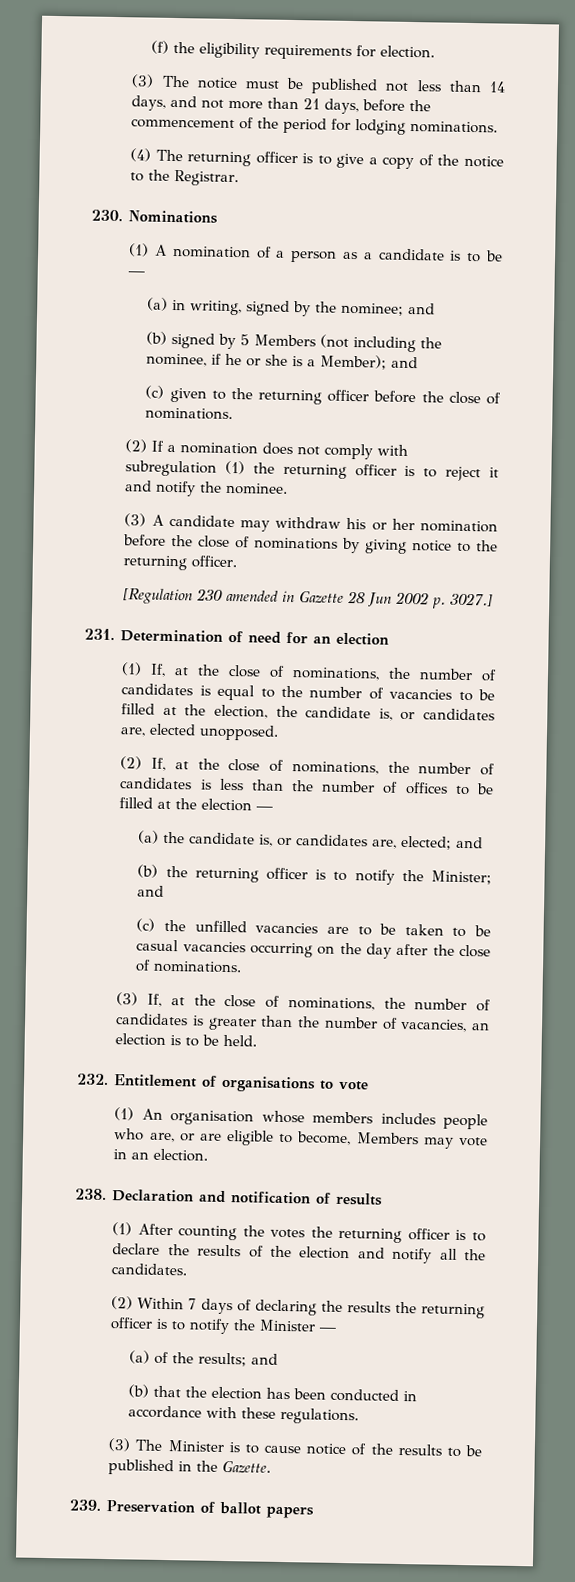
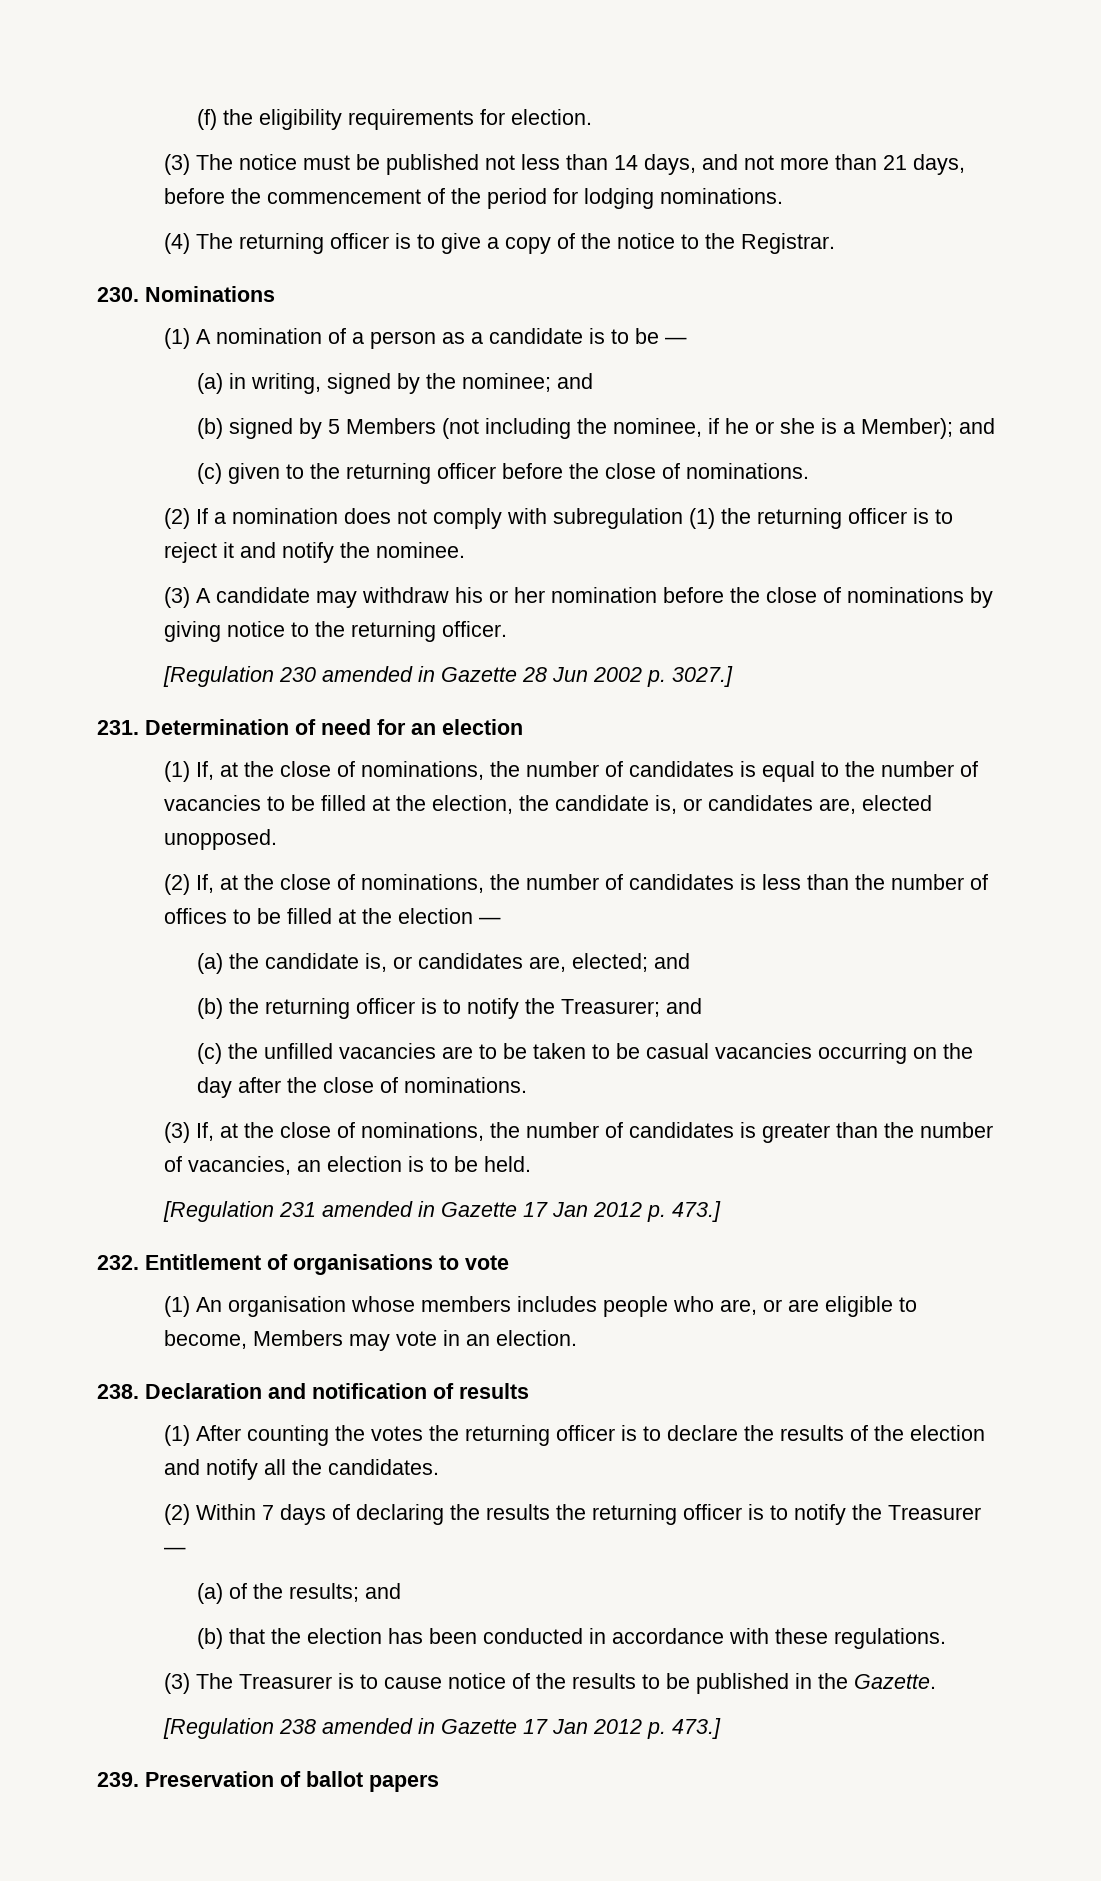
- (b) the returning officer is to notify the Minister; and
+ (b) the returning officer is to notify the Treasurer; and
+ [Regulation 231 amended in Gazette 17 Jan 2012 p. 473.]
- (2) Within 7 days of declaring the results the returning officer is to notify the Minister —
+ (2) Within 7 days of declaring the results the returning officer is to notify the Treasurer —
- (3) The Minister is to cause notice of the results to be published in the Gazette.
+ (3) The Treasurer is to cause notice of the results to be published in the Gazette.
+ [Regulation 238 amended in Gazette 17 Jan 2012 p. 473.]

